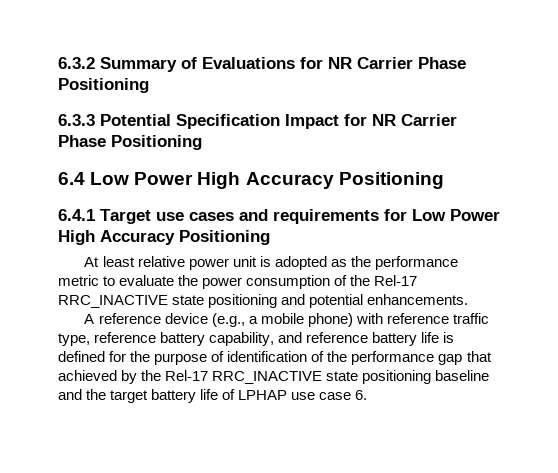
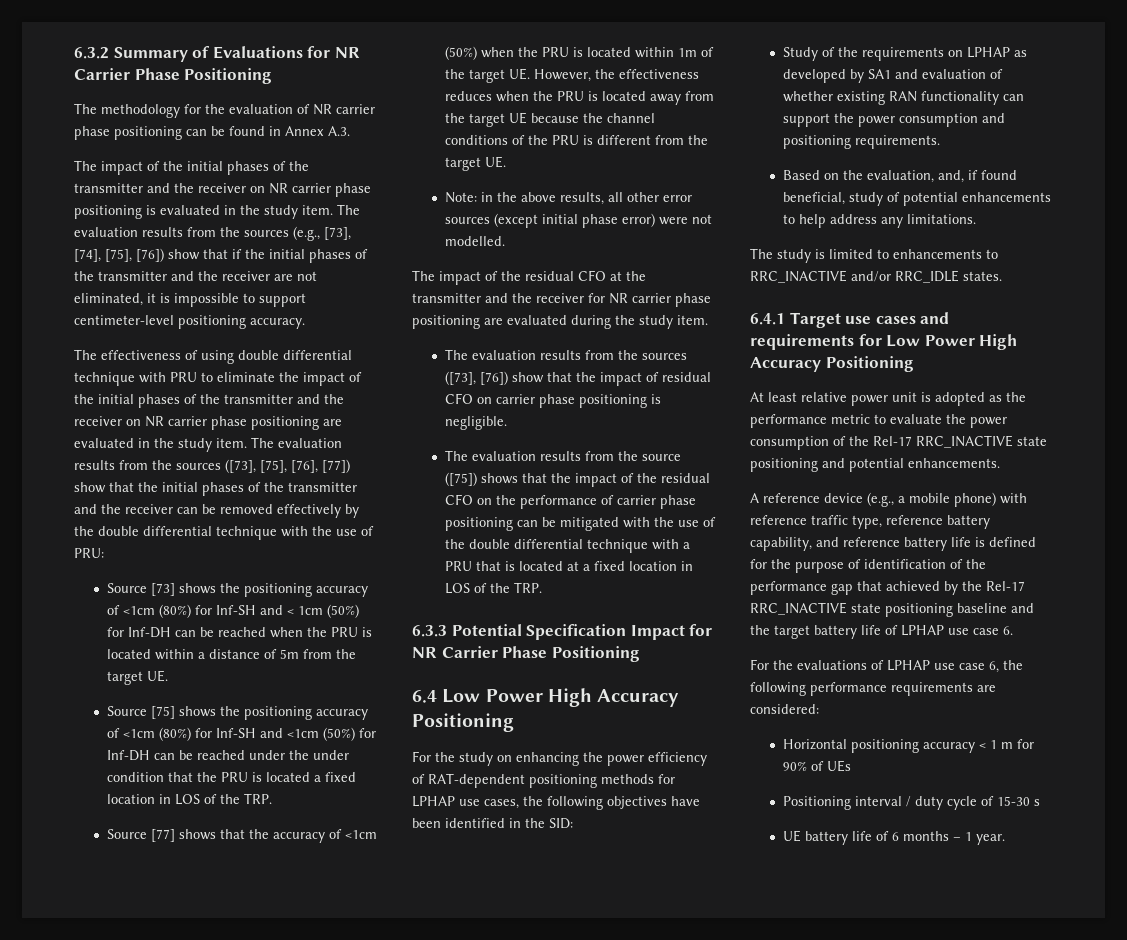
+ The methodology for the evaluation of NR carrier phase positioning can be found in Annex A.3.
+ The impact of the initial phases of the transmitter and the receiver on NR carrier phase positioning is evaluated in the study item. The evaluation results from the sources (e.g., [73], [74], [75], [76]) show that if the initial phases of the transmitter and the receiver are not eliminated, it is impossible to support centimeter-level positioning accuracy.
+ The effectiveness of using double differential technique with PRU to eliminate the impact of the initial phases of the transmitter and the receiver on NR carrier phase positioning are evaluated in the study item. The evaluation results from the sources ([73], [75], [76], [77]) show that the initial phases of the transmitter and the receiver can be removed effectively by the double differential technique with the use of PRU:
+ Source [73] shows the positioning accuracy of <1cm (80%) for Inf-SH and < 1cm (50%) for Inf-DH can be reached when the PRU is located within a distance of 5m from the target UE.
+ Source [75] shows the positioning accuracy of <1cm (80%) for Inf-SH and <1cm (50%) for Inf-DH can be reached under the under condition that the PRU is located a fixed location in LOS of the TRP.
+ Source [77] shows that the accuracy of <1cm (50%) when the PRU is located within 1m of the target UE. However, the effectiveness reduces when the PRU is located away from the target UE because the channel conditions of the PRU is different from the target UE.
+ Note: in the above results, all other error sources (except initial phase error) were not modelled.
+ The impact of the residual CFO at the transmitter and the receiver for NR carrier phase positioning are evaluated during the study item.
+ The evaluation results from the sources ([73], [76]) show that the impact of residual CFO on carrier phase positioning is negligible.
+ The evaluation results from the source ([75]) shows that the impact of the residual CFO on the performance of carrier phase positioning can be mitigated with the use of the double differential technique with a PRU that is located at a fixed location in LOS of the TRP.
+ For the study on enhancing the power efficiency of RAT-dependent positioning methods for LPHAP use cases, the following objectives have been identified in the SID:
+ Study of the requirements on LPHAP as developed by SA1 and evaluation of whether existing RAN functionality can support the power consumption and positioning requirements.
+ Based on the evaluation, and, if found beneficial, study of potential enhancements to help address any limitations.
+ The study is limited to enhancements to RRC_INACTIVE and/or RRC_IDLE states.
+ For the evaluations of LPHAP use case 6, the following performance requirements are considered:
+ Horizontal positioning accuracy < 1 m for 90% of UEs
+ Positioning interval / duty cycle of 15-30 s
+ UE battery life of 6 months – 1 year.

